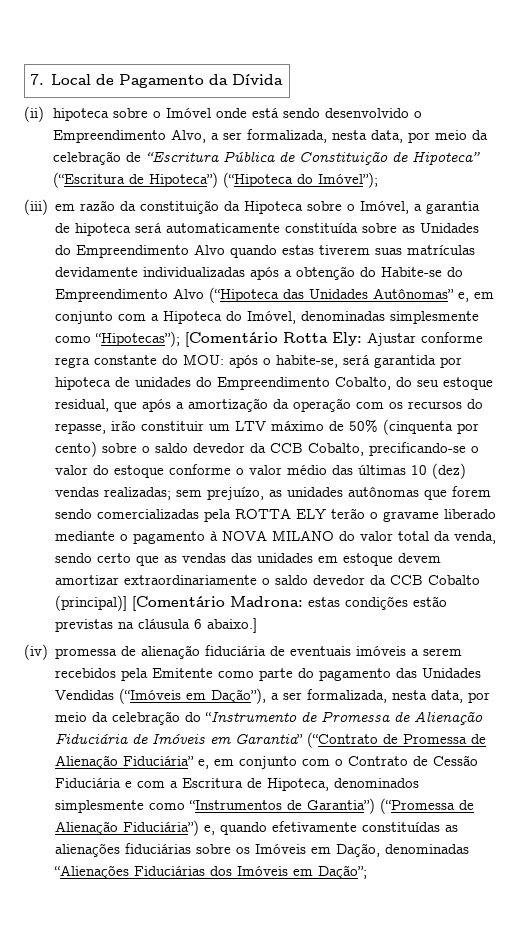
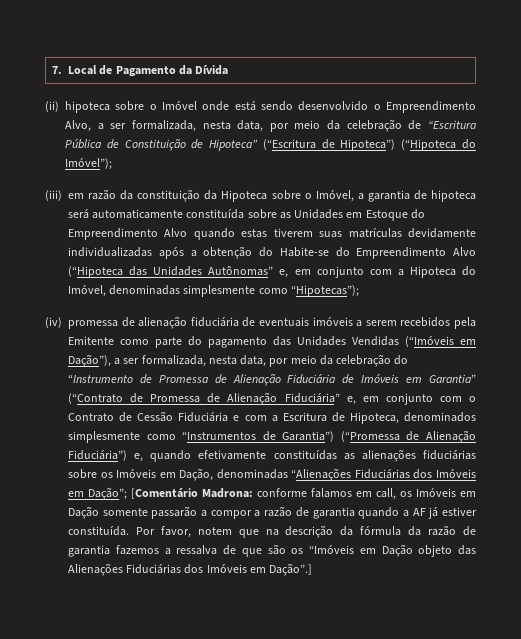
- (iii) em razão da constituição da Hipoteca sobre o Imóvel, a garantia de hipoteca será automaticamente constituída sobre as Unidades do Empreendimento Alvo quando estas tiverem suas matrículas devidamente individualizadas após a obtenção do Habite-se do Empreendimento Alvo (“Hipoteca das Unidades Autônomas” e, em conjunto com a Hipoteca do Imóvel, denominadas simplesmente como “Hipotecas”); [Comentário Rotta Ely: Ajustar conforme regra constante do MOU: após o habite-se, será garantida por hipoteca de unidades do Empreendimento Cobalto, do seu estoque residual, que após a amortização da operação com os recursos do repasse, irão constituir um LTV máximo de 50% (cinquenta por cento) sobre o saldo devedor da CCB Cobalto, precificando-se o valor do estoque conforme o valor médio das últimas 10 (dez) vendas realizadas; sem prejuízo, as unidades autônomas que forem sendo comercializadas pela ROTTA ELY terão o gravame liberado mediante o pagamento à NOVA MILANO do valor total da venda, sendo certo que as vendas das unidades em estoque devem amortizar extraordinariamente o saldo devedor da CCB Cobalto (principal)] [Comentário Madrona: estas condições estão previstas na cláusula 6 abaixo.]
+ (iii) em razão da constituição da Hipoteca sobre o Imóvel, a garantia de hipoteca será automaticamente constituída sobre as Unidades em Estoque do Empreendimento Alvo quando estas tiverem suas matrículas devidamente individualizadas após a obtenção do Habite-se do Empreendimento Alvo (“Hipoteca das Unidades Autônomas” e, em conjunto com a Hipoteca do Imóvel, denominadas simplesmente como “Hipotecas”);
+ [Comentário Madrona: conforme falamos em call, os Imóveis em Dação somente passarão a compor a razão de garantia quando a AF já estiver constituída. Por favor, notem que na descrição da fórmula da razão de garantia fazemos a ressalva de que são os “Imóveis em Dação objeto das Alienações Fiduciárias dos Imóveis em Dação”.]

